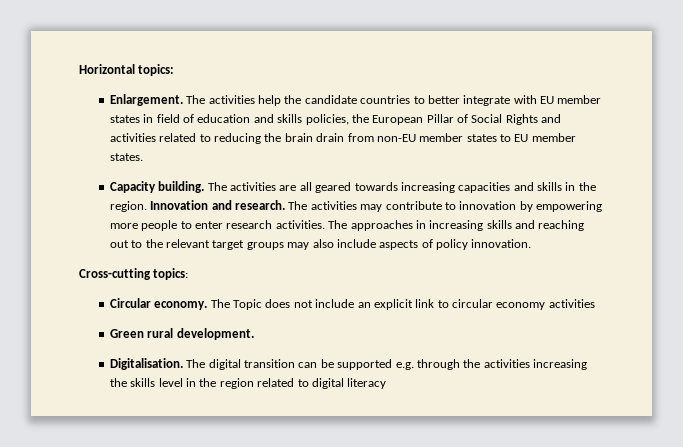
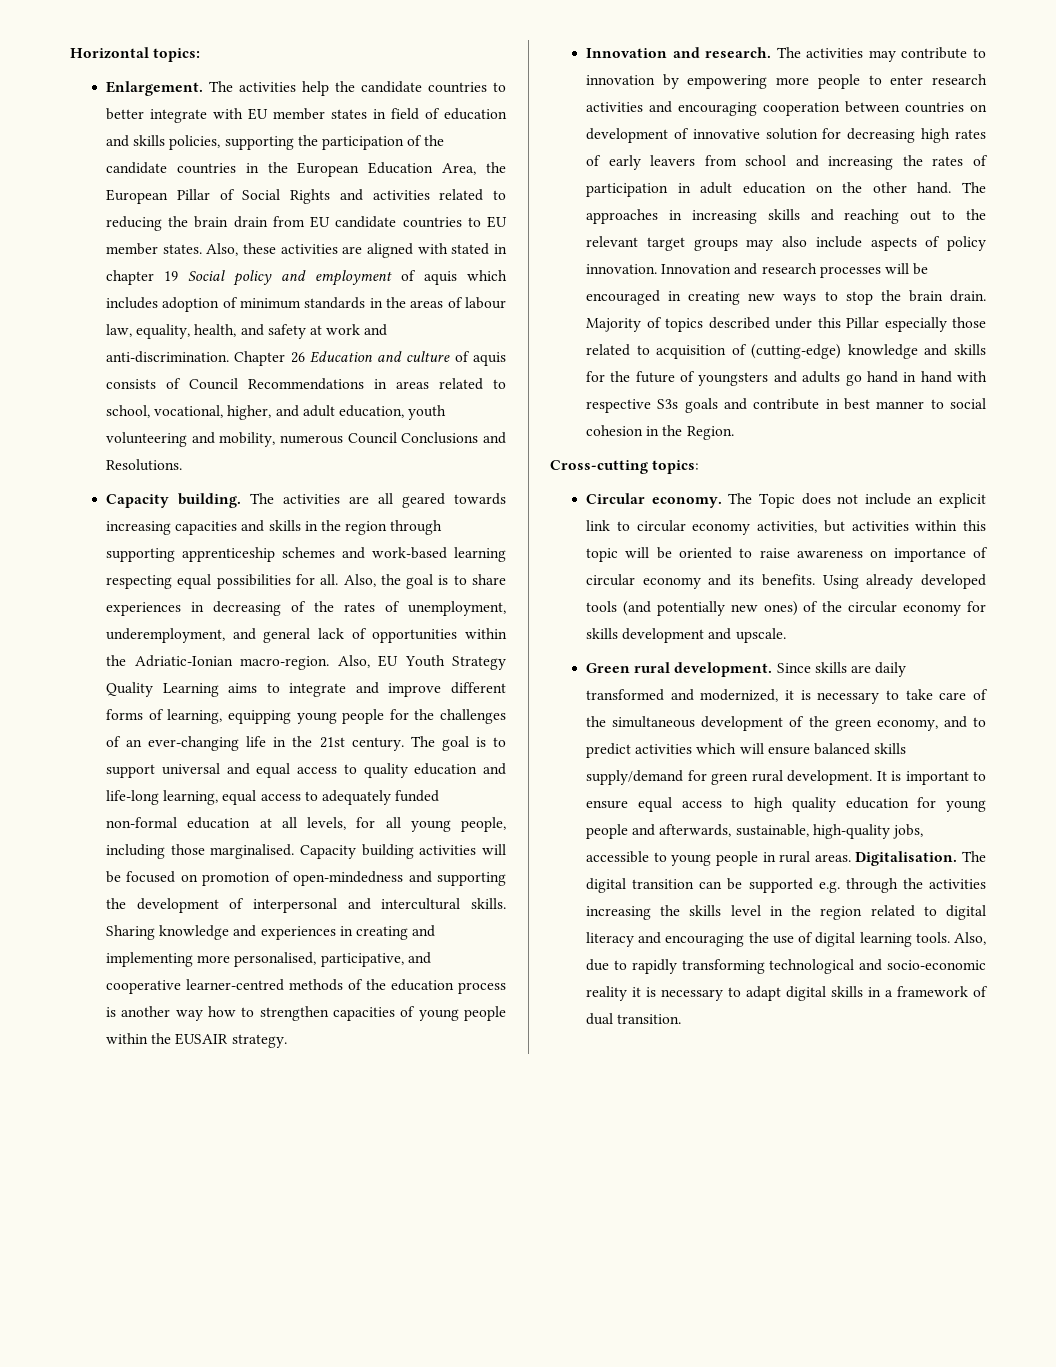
- The activities help the candidate countries to better integrate with EU member states in field of education and skills policies, the European Pillar of Social Rights and activities related to reducing the brain drain from non-EU member states to EU member states.
+ The activities help the candidate countries to better integrate with EU member states in field of education and skills policies, supporting the participation of the candidate countries in the European Education Area, the European Pillar of Social Rights and activities related to reducing the brain drain from EU candidate countries to EU member states. Also, these activities are aligned with stated in chapter 19 Social policy and employment of aquis which includes adoption of minimum standards in the areas of labour law, equality, health, and safety at work and anti-discrimination. Chapter 26 Education and culture of aquis consists of Council Recommendations in areas related to school, vocational, higher, and adult education, youth volunteering and mobility, numerous Council Conclusions and Resolutions.
- The activities are all geared towards increasing capacities and skills in the region. Innovation and research.
+ The activities are all geared towards increasing capacities and skills in the region through supporting apprenticeship schemes and work-based learning respecting equal possibilities for all. Also, the goal is to share experiences in decreasing of the rates of unemployment, underemployment, and general lack of opportunities within the Adriatic-Ionian macro-region. Also, EU Youth Strategy Quality Learning aims to integrate and improve different forms of learning, equipping young people for the challenges of an ever-changing life in the 21st century. The goal is to support universal and equal access to quality education and life-long learning, equal access to adequately funded non-formal education at all levels, for all young people, including those marginalised. Capacity building activities will be focused on promotion of open-mindedness and supporting the development of interpersonal and intercultural skills. Sharing knowledge and experiences in creating and implementing more personalised, participative, and cooperative learner-centred methods of the education process is another way how to strengthen capacities of young people within the EUSAIR strategy.
+ Innovation and research.
- The activities may contribute to innovation by empowering more people to enter research activities.
+ The activities may contribute to innovation by empowering more people to enter research activities and encouraging cooperation between countries on development of innovative solution for decreasing high rates of early leavers from school and increasing the rates of participation in adult education on the other hand.
+ Innovation and research processes will be encouraged in creating new ways to stop the brain drain. Majority of topics described under this Pillar especially those related to acquisition of (cutting-edge) knowledge and skills for the future of youngsters and adults go hand in hand with respective S3s goals and contribute in best manner to social cohesion in the Region.
- The Topic does not include an explicit link to circular economy activities
- Green rural development.
- Digitalisation.
+ The Topic does not include an explicit link to circular economy activities, but activities within this topic will be oriented to raise awareness on importance of circular economy and its benefits. Using already developed tools (and potentially new ones) of the circular economy for skills development and upscale.
+ Green rural development. Since skills are daily transformed and modernized, it is necessary to take care of the simultaneous development of the green economy, and to predict activities which will ensure balanced skills supply/demand for green rural development. It is important to ensure equal access to high quality education for young people and afterwards, sustainable, high-quality jobs, accessible to young people in rural areas. Digitalisation.
- The digital transition can be supported e.g. through the activities increasing the skills level in the region related to digital literacy
+ The digital transition can be supported e.g. through the activities increasing the skills level in the region related to digital literacy and encouraging the use of digital learning tools. Also, due to rapidly transforming technological and socio-economic reality it is necessary to adapt digital skills in a framework of dual transition.

